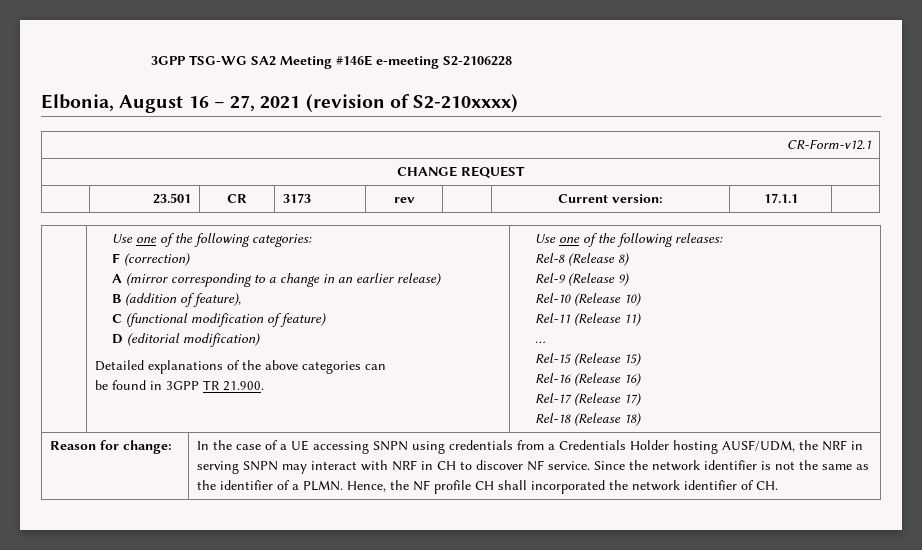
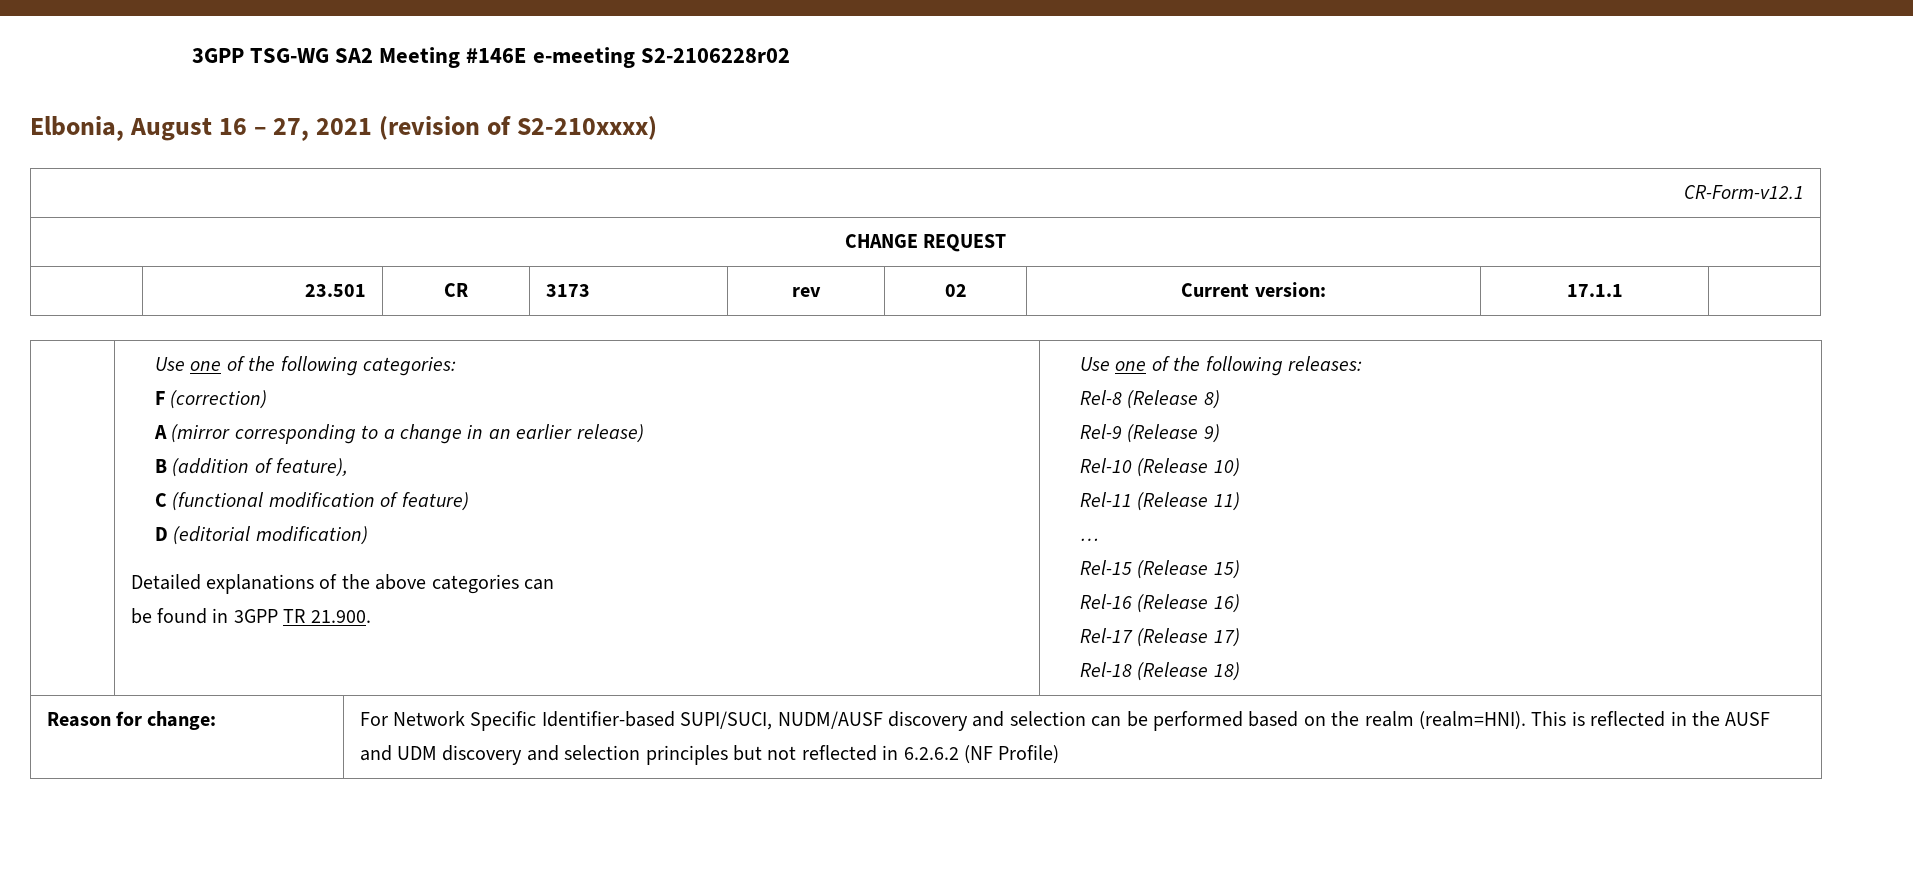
- 3GPP TSG-WG SA2 Meeting #146E e-meeting S2-2106228
+ 3GPP TSG-WG SA2 Meeting #146E e-meeting S2-2106228r02
- | 23.501 | CR | 3173 | rev | | Current version: | 17.1.1 |
+ | 23.501 | CR | 3173 | rev | 02 | Current version: | 17.1.1 |
- In the case of a UE accessing SNPN using credentials from a Credentials Holder hosting AUSF/UDM, the NRF in serving SNPN may interact with NRF in CH to discover NF service. Since the network identifier is not the same as the identifier of a PLMN. Hence, the NF profile CH shall incorporated the network identifier of CH.
+ For Network Specific Identifier-based SUPI/SUCI, NUDM/AUSF discovery and selection can be performed based on the realm (realm=HNI). This is reflected in the AUSF and UDM discovery and selection principles but not reflected in 6.2.6.2 (NF Profile)

